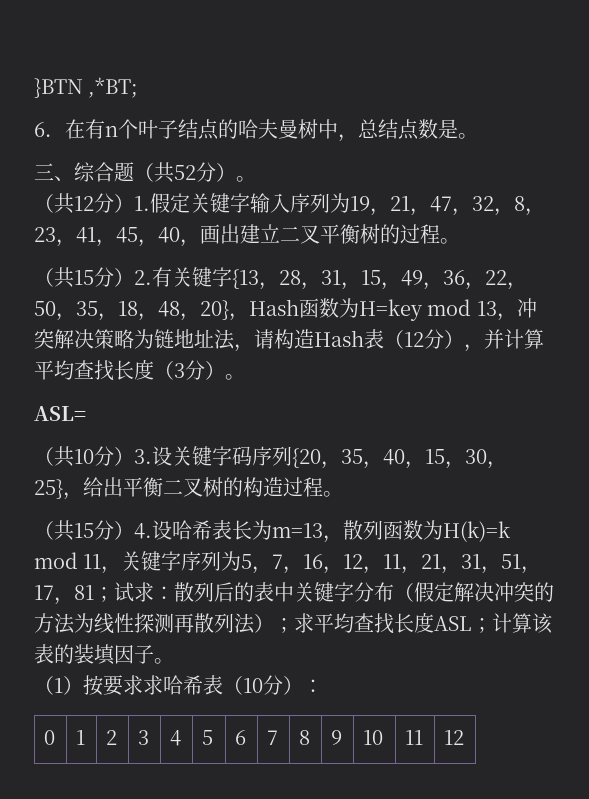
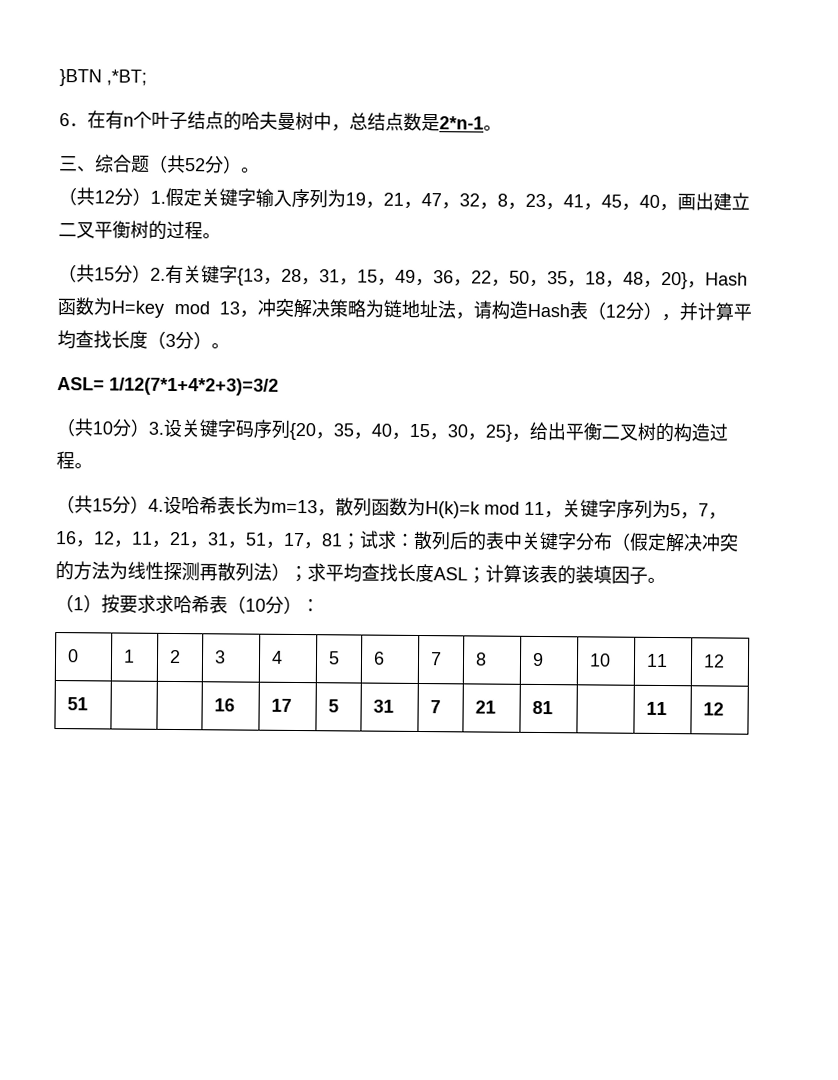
- 6．在有n个叶子结点的哈夫曼树中，总结点数是。
+ 6．在有n个叶子结点的哈夫曼树中，总结点数是2*n-1。
- ASL=
+ ASL= 1/12(7*1+4*2+3)=3/2
+ 51 | | | 16 | 17 | 5 | 31 | 7 | 21 | 81 | | 11 | 12

